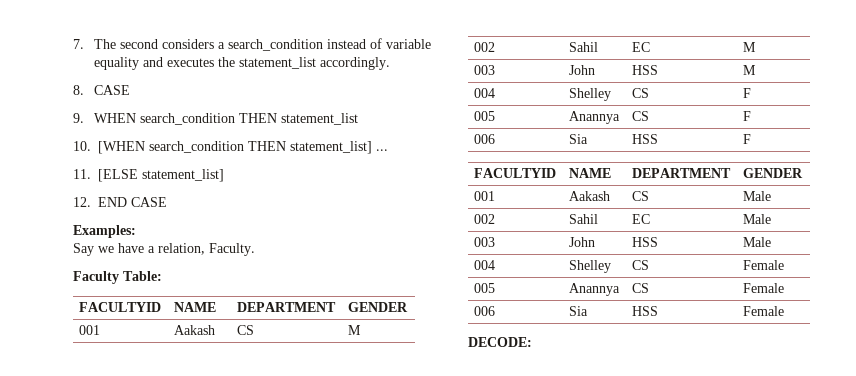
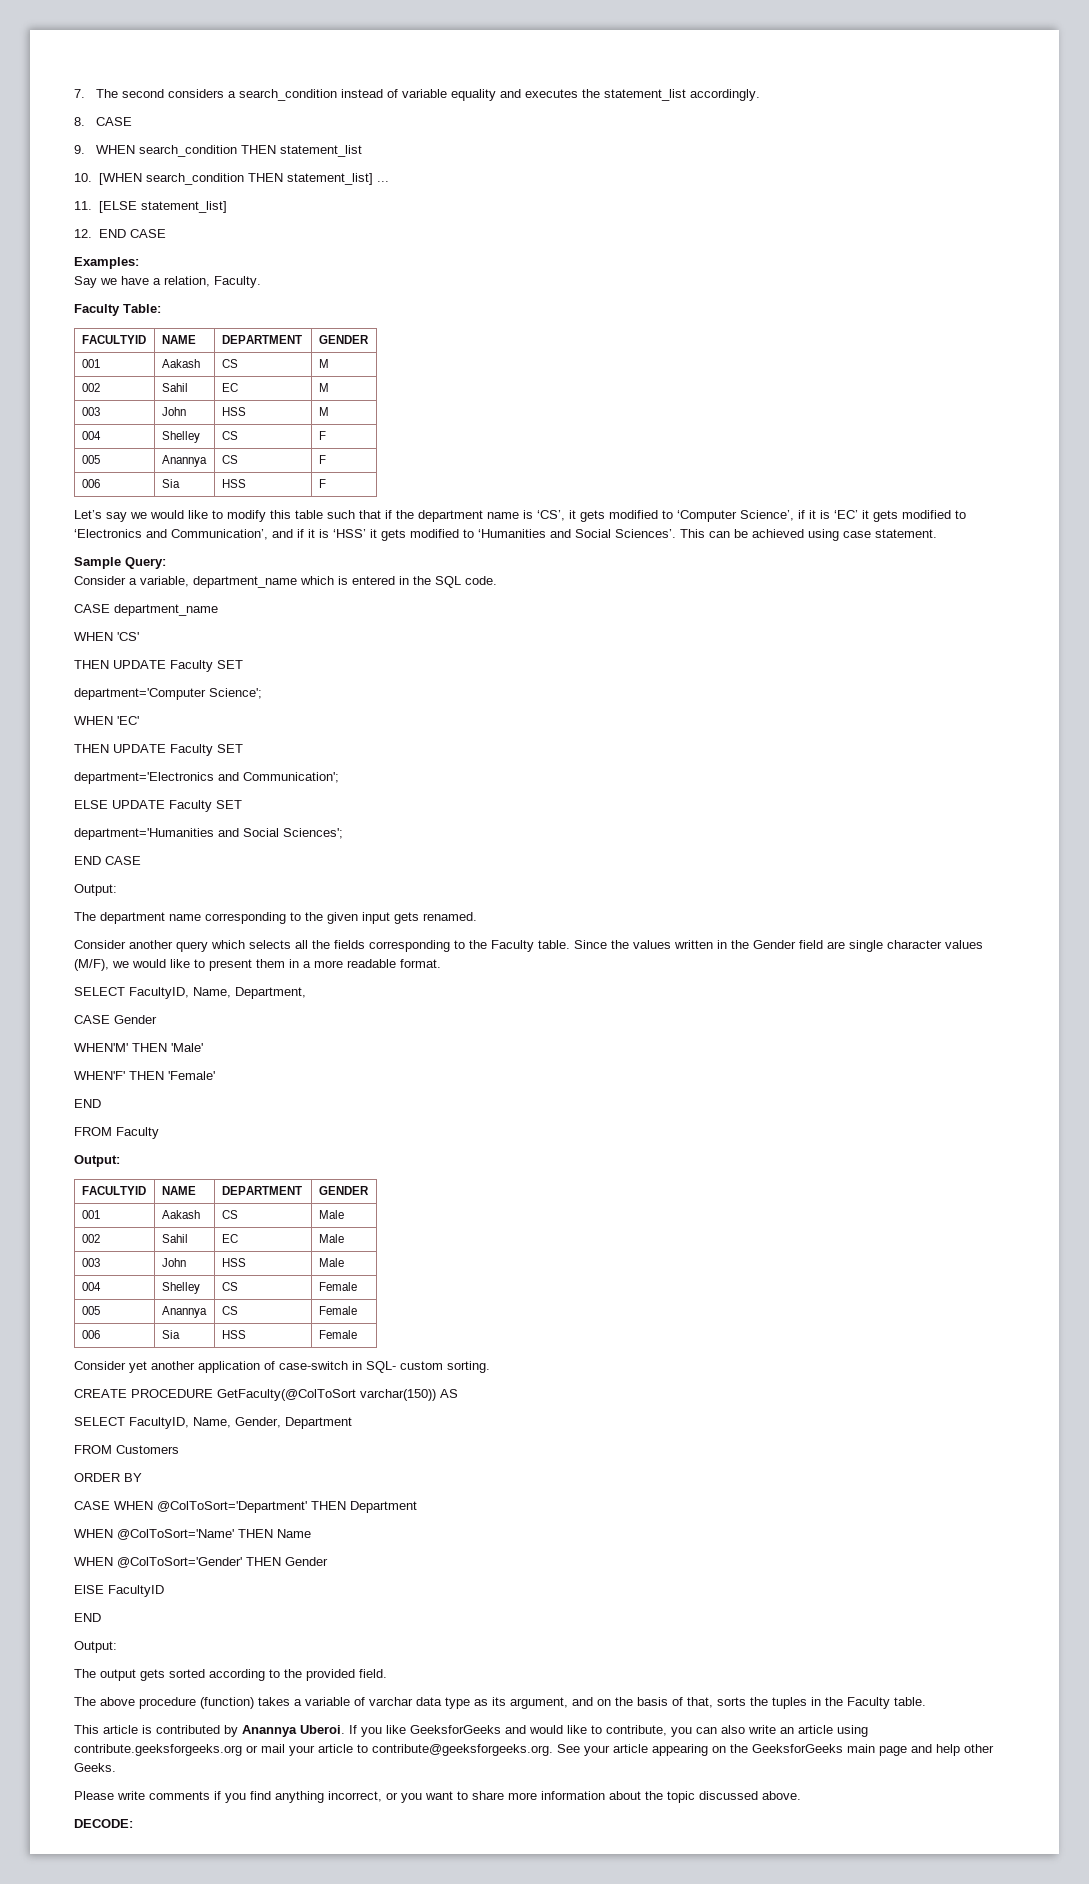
+ Let’s say we would like to modify this table such that if the department name is ‘CS’, it gets modified to ‘Computer Science’, if it is ‘EC’ it gets modified to ‘Electronics and Communication’, and if it is ‘HSS’ it gets modified to ‘Humanities and Social Sciences’. This can be achieved using case statement.
+ Sample Query:
+ Consider a variable, department_name which is entered in the SQL code.
+ CASE department_name
+ WHEN 'CS'
+ THEN UPDATE Faculty SET
+ department='Computer Science';
+ WHEN 'EC'
+ THEN UPDATE Faculty SET
+ department='Electronics and Communication';
+ ELSE UPDATE Faculty SET
+ department='Humanities and Social Sciences';
+ END CASE
+ Output:
+ The department name corresponding to the given input gets renamed.
+ Consider another query which selects all the fields corresponding to the Faculty table. Since the values written in the Gender field are single character values (M/F), we would like to present them in a more readable format.
+ SELECT FacultyID, Name, Department,
+ CASE Gender
+ WHEN'M' THEN 'Male'
+ WHEN'F' THEN 'Female'
+ END
+ FROM Faculty
+ Output:
+ Consider yet another application of case-switch in SQL- custom sorting.
+ CREATE PROCEDURE GetFaculty(@ColToSort varchar(150)) AS
+ SELECT FacultyID, Name, Gender, Department
+ FROM Customers
+ ORDER BY
+ CASE WHEN @ColToSort='Department' THEN Department
+ WHEN @ColToSort='Name' THEN Name
+ WHEN @ColToSort='Gender' THEN Gender
+ ElSE FacultyID
+ END
+ Output:
+ The output gets sorted according to the provided field.
+ The above procedure (function) takes a variable of varchar data type as its argument, and on the basis of that, sorts the tuples in the Faculty table.
+ This article is contributed by Anannya Uberoi. If you like GeeksforGeeks and would like to contribute, you can also write an article using contribute.geeksforgeeks.org or mail your article to contribute@geeksforgeeks.org. See your article appearing on the GeeksforGeeks main page and help other Geeks.
+ Please write comments if you find anything incorrect, or you want to share more information about the topic discussed above.

